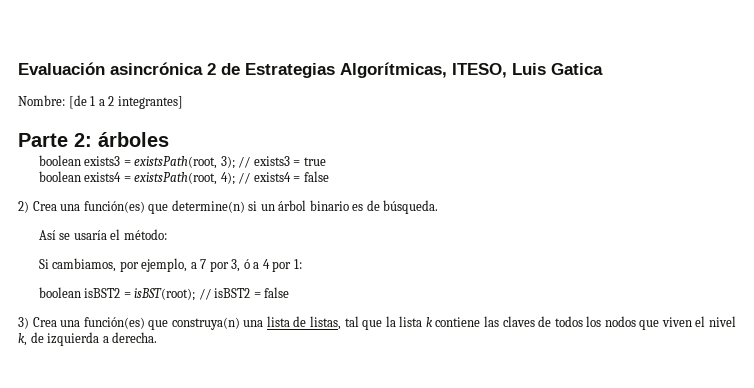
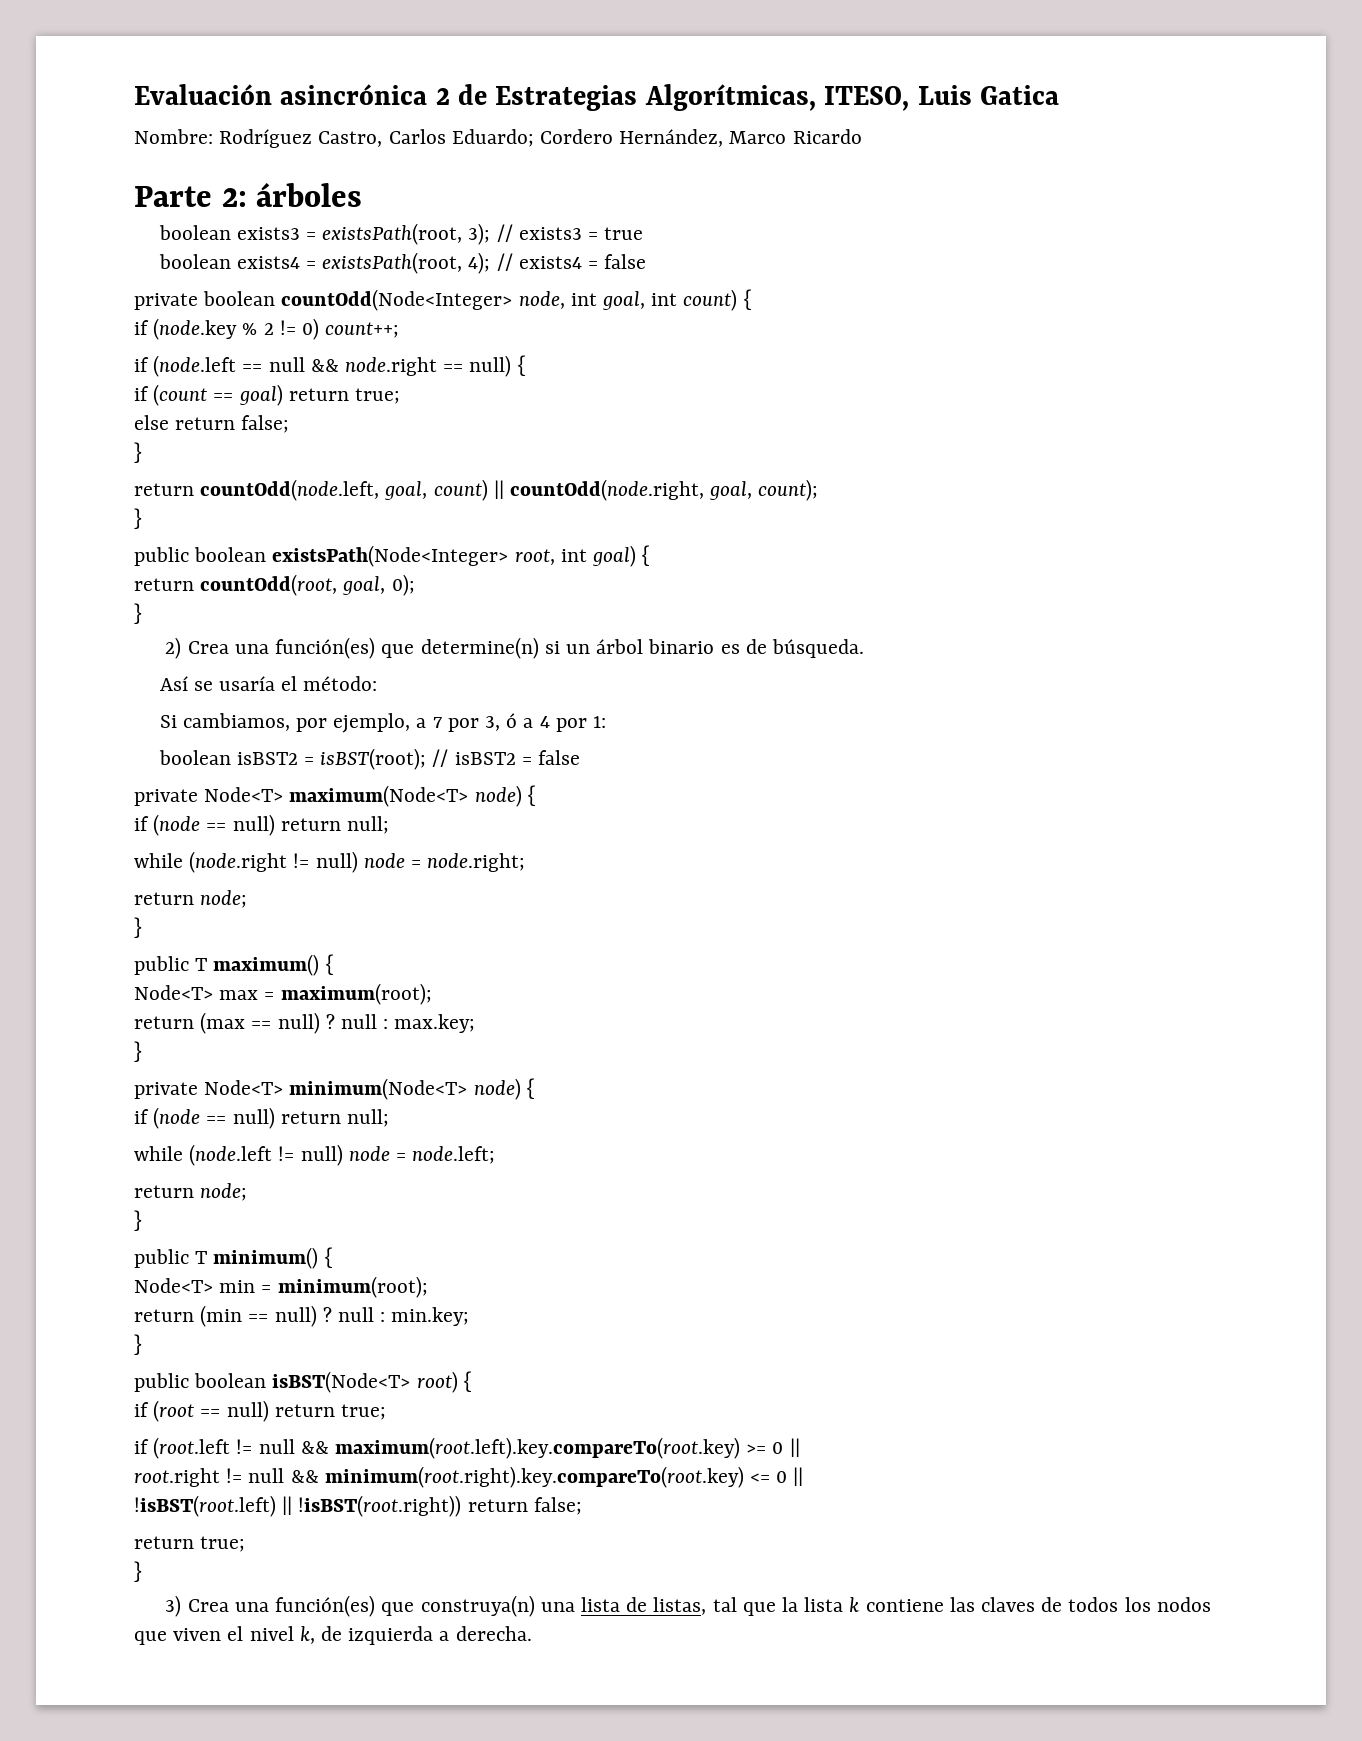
- Nombre: [de 1 a 2 integrantes]
+ Nombre: Rodríguez Castro, Carlos Eduardo; Cordero Hernández, Marco Ricardo
+ private boolean countOdd(Node<Integer> node, int goal, int count) {
+ if (node.key % 2 != 0) count++;
+ if (node.left == null && node.right == null) {
+ if (count == goal) return true;
+ else return false;
+ }
+ return countOdd(node.left, goal, count) || countOdd(node.right, goal, count);
+ }
+ public boolean existsPath(Node<Integer> root, int goal) {
+ return countOdd(root, goal, 0);
+ }
+ private Node<T> maximum(Node<T> node) {
+ if (node == null) return null;
+ while (node.right != null) node = node.right;
+ return node;
+ }
+ public T maximum() {
+ Node<T> max = maximum(root);
+ return (max == null) ? null : max.key;
+ }
+ private Node<T> minimum(Node<T> node) {
+ if (node == null) return null;
+ while (node.left != null) node = node.left;
+ return node;
+ }
+ public T minimum() {
+ Node<T> min = minimum(root);
+ return (min == null) ? null : min.key;
+ }
+ public boolean isBST(Node<T> root) {
+ if (root == null) return true;
+ if (root.left != null && maximum(root.left).key.compareTo(root.key) >= 0 ||
+ root.right != null && minimum(root.right).key.compareTo(root.key) <= 0 ||
+ !isBST(root.left) || !isBST(root.right)) return false;
+ return true;
+ }

